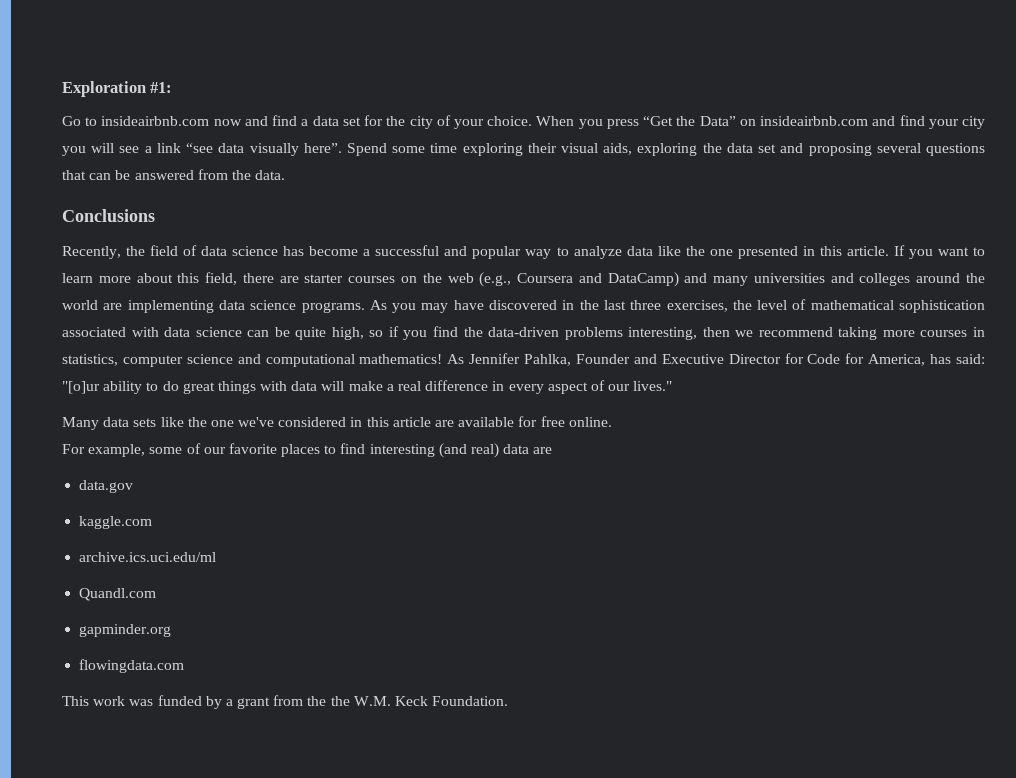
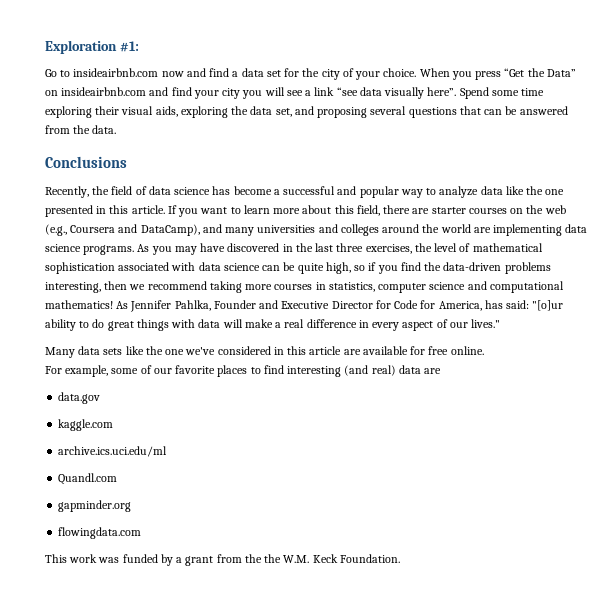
- Spend some time exploring their visual aids, exploring the data set and proposing several questions that can be answered from the data.
+ Spend some time exploring their visual aids, exploring the data set, and proposing several questions that can be answered from the data.
- If you want to learn more about this field, there are starter courses on the web (e.g., Coursera and DataCamp) and many universities and colleges around the world are implementing data science programs.
+ If you want to learn more about this field, there are starter courses on the web (e.g., Coursera and DataCamp), and many universities and colleges around the world are implementing data science programs.

